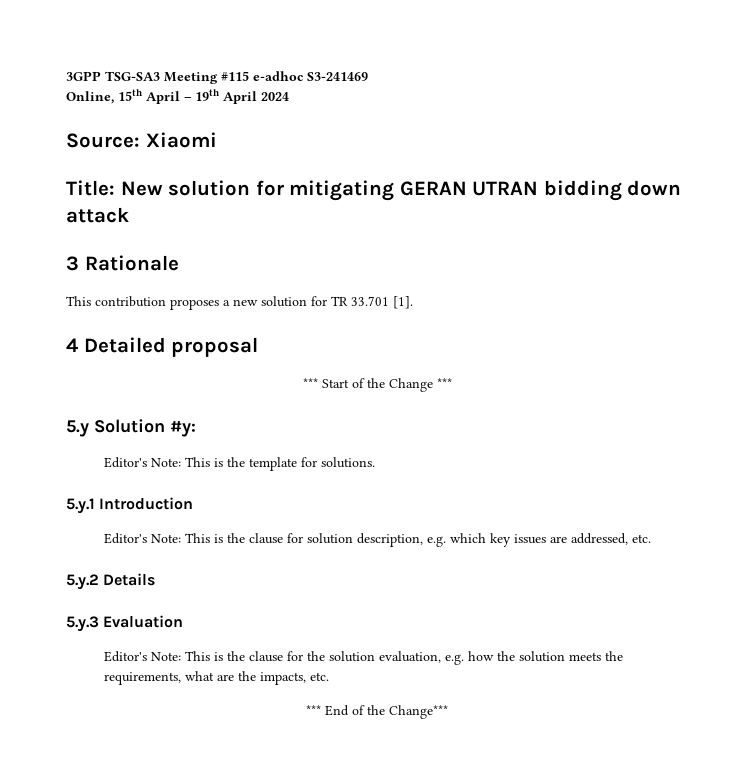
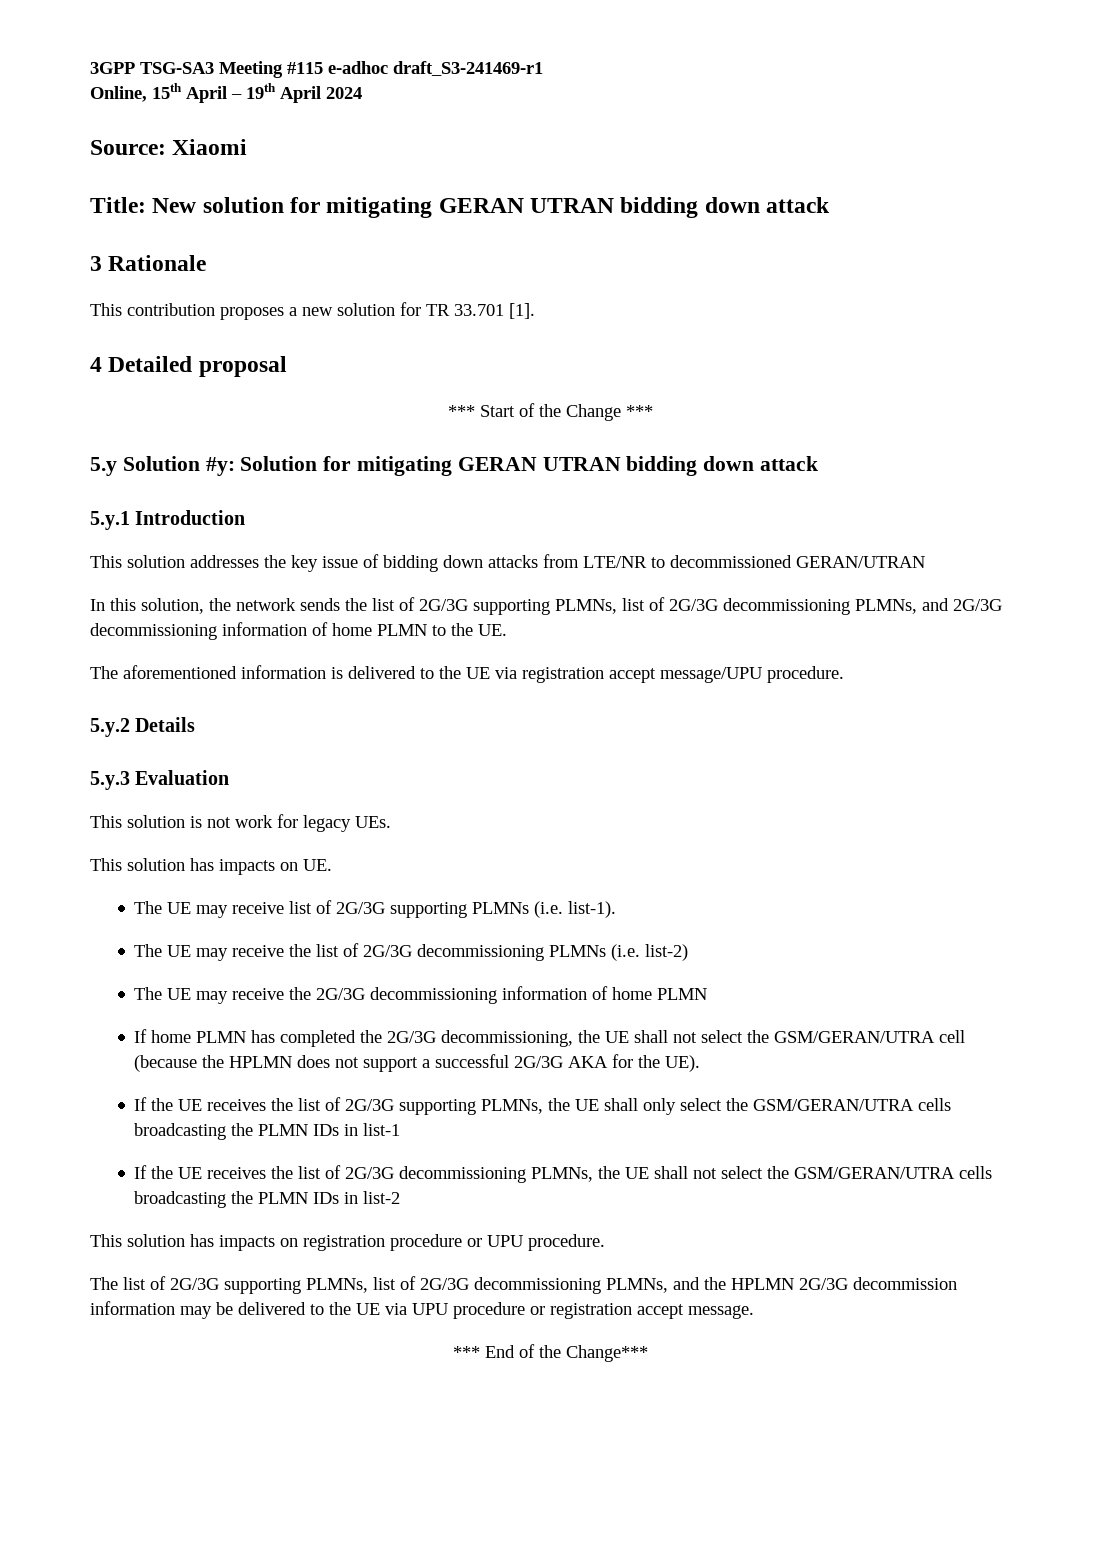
- 3GPP TSG-SA3 Meeting #115 e-adhoc S3-241469
+ 3GPP TSG-SA3 Meeting #115 e-adhoc draft_S3-241469-r1
- 5.y Solution #y:
- Editor's Note: This is the template for solutions.
+ 5.y Solution #y: Solution for mitigating GERAN UTRAN bidding down attack
  5.y.1 Introduction
- Editor's Note: This is the clause for solution description, e.g. which key issues are addressed, etc.
+ This solution addresses the key issue of bidding down attacks from LTE/NR to decommissioned GERAN/UTRAN
+ In this solution, the network sends the list of 2G/3G supporting PLMNs, list of 2G/3G decommissioning PLMNs, and 2G/3G decommissioning information of home PLMN to the UE.
+ The aforementioned information is delivered to the UE via registration accept message/UPU procedure.
  5.y.2 Details
  5.y.3 Evaluation
- Editor's Note: This is the clause for the solution evaluation, e.g. how the solution meets the requirements, what are the impacts, etc.
+ This solution is not work for legacy UEs.
+ This solution has impacts on UE.
+ The UE may receive list of 2G/3G supporting PLMNs (i.e. list-1).
+ The UE may receive the list of 2G/3G decommissioning PLMNs (i.e. list-2)
+ The UE may receive the 2G/3G decommissioning information of home PLMN
+ If home PLMN has completed the 2G/3G decommissioning, the UE shall not select the GSM/GERAN/UTRA cell (because the HPLMN does not support a successful 2G/3G AKA for the UE).
+ If the UE receives the list of 2G/3G supporting PLMNs, the UE shall only select the GSM/GERAN/UTRA cells broadcasting the PLMN IDs in list-1
+ If the UE receives the list of 2G/3G decommissioning PLMNs, the UE shall not select the GSM/GERAN/UTRA cells broadcasting the PLMN IDs in list-2
+ This solution has impacts on registration procedure or UPU procedure.
+ The list of 2G/3G supporting PLMNs, list of 2G/3G decommissioning PLMNs, and the HPLMN 2G/3G decommission information may be delivered to the UE via UPU procedure or registration accept message.

